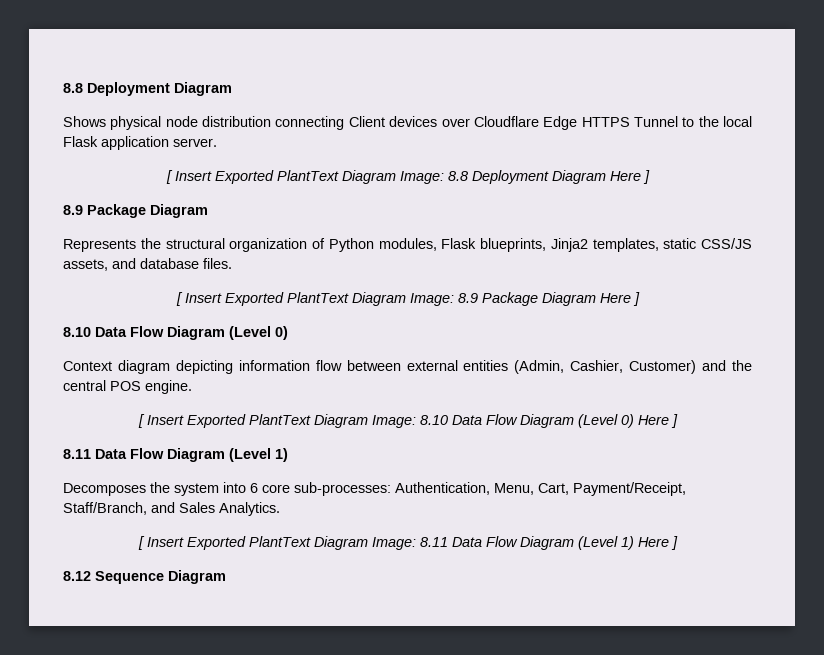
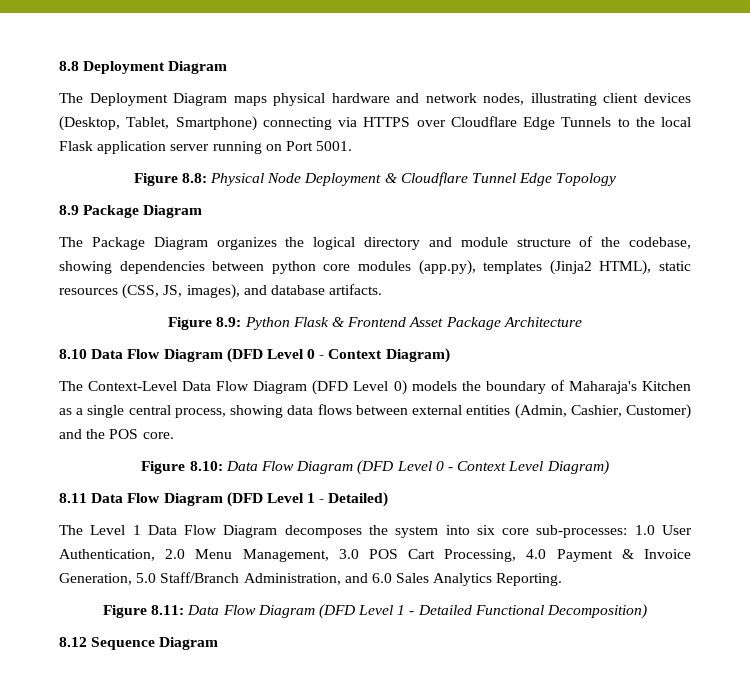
- Shows physical node distribution connecting Client devices over Cloudflare Edge HTTPS Tunnel to the local Flask application server.
- [ Insert Exported PlantText Diagram Image: 8.8 Deployment Diagram Here ]
+ The Deployment Diagram maps physical hardware and network nodes, illustrating client devices (Desktop, Tablet, Smartphone) connecting via HTTPS over Cloudflare Edge Tunnels to the local Flask application server running on Port 5001.
+ Figure 8.8: Physical Node Deployment & Cloudflare Tunnel Edge Topology
  8.9 Package Diagram
- Represents the structural organization of Python modules, Flask blueprints, Jinja2 templates, static CSS/JS assets, and database files.
- [ Insert Exported PlantText Diagram Image: 8.9 Package Diagram Here ]
- 8.10 Data Flow Diagram (Level 0)
- Context diagram depicting information flow between external entities (Admin, Cashier, Customer) and the central POS engine.
- [ Insert Exported PlantText Diagram Image: 8.10 Data Flow Diagram (Level 0) Here ]
- 8.11 Data Flow Diagram (Level 1)
- Decomposes the system into 6 core sub-processes: Authentication, Menu, Cart, Payment/Receipt, Staff/Branch, and Sales Analytics.
- [ Insert Exported PlantText Diagram Image: 8.11 Data Flow Diagram (Level 1) Here ]
+ The Package Diagram organizes the logical directory and module structure of the codebase, showing dependencies between python core modules (app.py), templates (Jinja2 HTML), static resources (CSS, JS, images), and database artifacts.
+ Figure 8.9: Python Flask & Frontend Asset Package Architecture
+ 8.10 Data Flow Diagram (DFD Level 0 - Context Diagram)
+ The Context-Level Data Flow Diagram (DFD Level 0) models the boundary of Maharaja's Kitchen as a single central process, showing data flows between external entities (Admin, Cashier, Customer) and the POS core.
+ Figure 8.10: Data Flow Diagram (DFD Level 0 - Context Level Diagram)
+ 8.11 Data Flow Diagram (DFD Level 1 - Detailed)
+ The Level 1 Data Flow Diagram decomposes the system into six core sub-processes: 1.0 User Authentication, 2.0 Menu Management, 3.0 POS Cart Processing, 4.0 Payment & Invoice Generation, 5.0 Staff/Branch Administration, and 6.0 Sales Analytics Reporting.
+ Figure 8.11: Data Flow Diagram (DFD Level 1 - Detailed Functional Decomposition)

